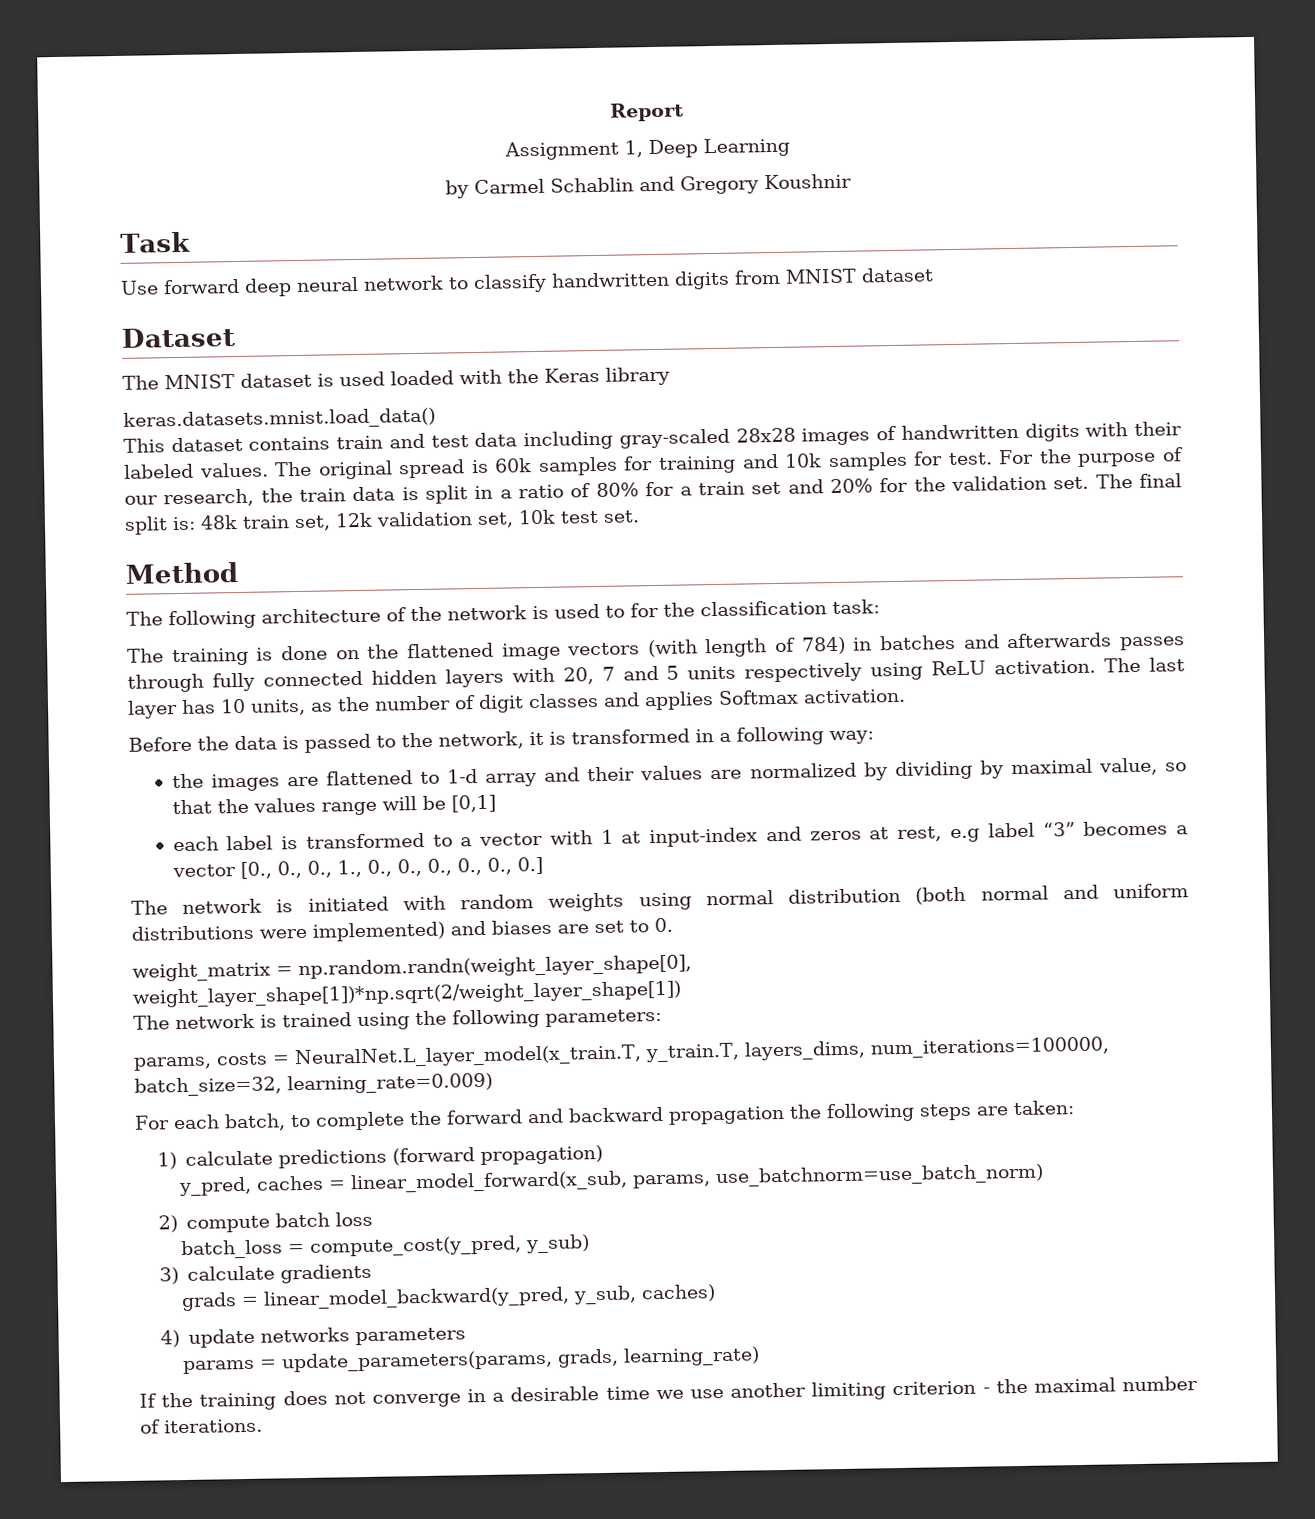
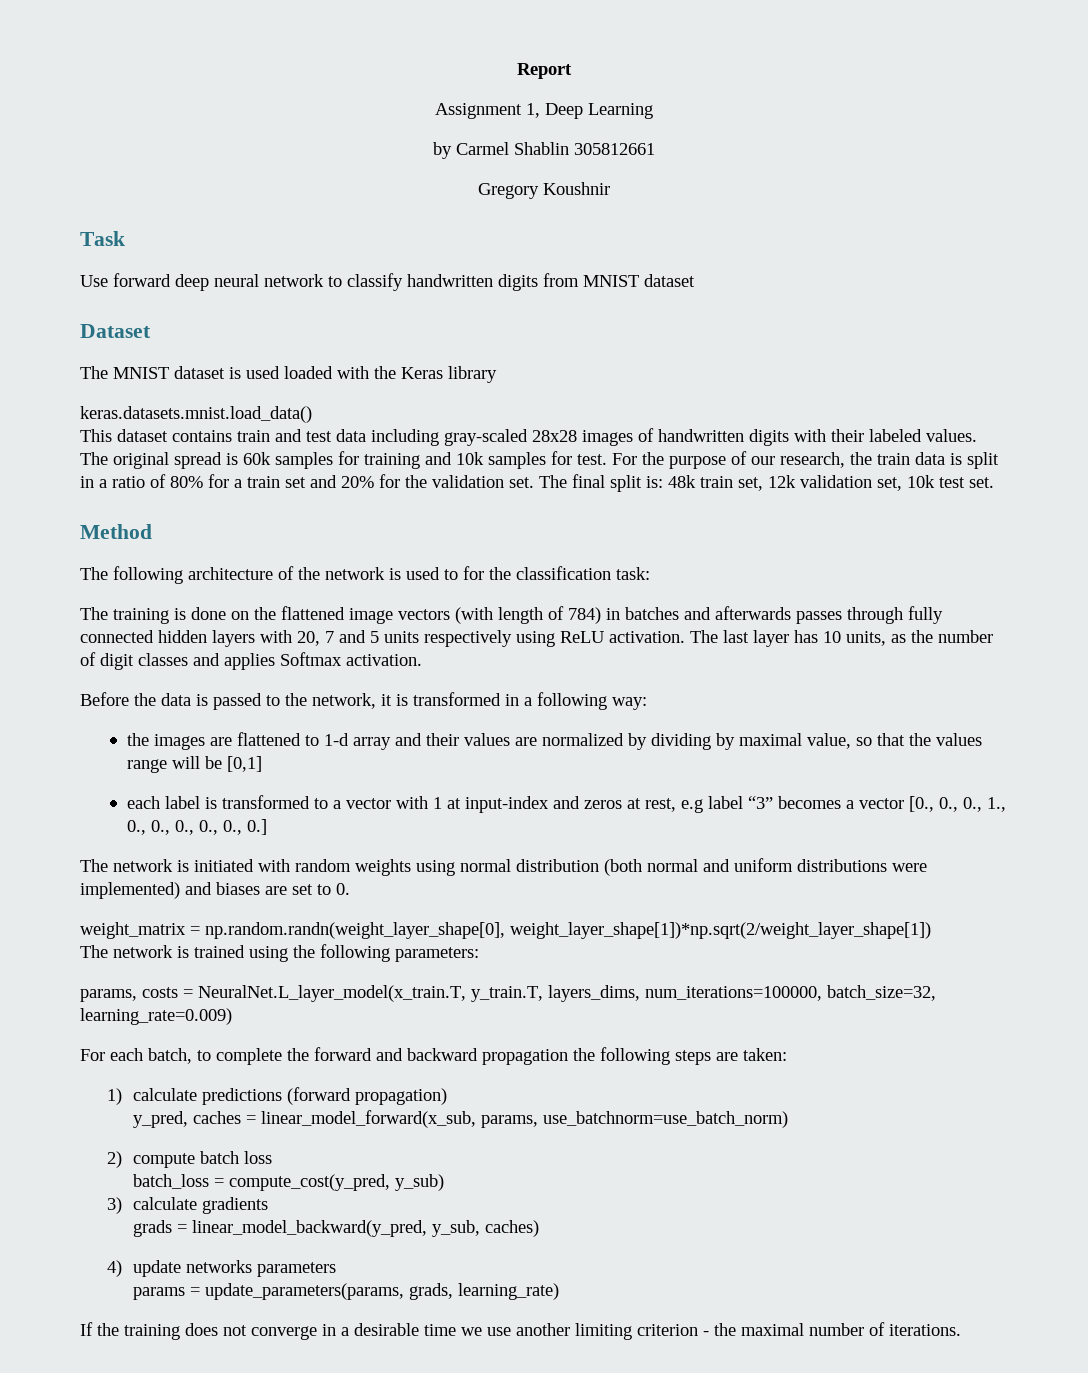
- by Carmel Schablin and Gregory Koushnir
+ by Carmel Shablin 305812661
+ Gregory Koushnir

